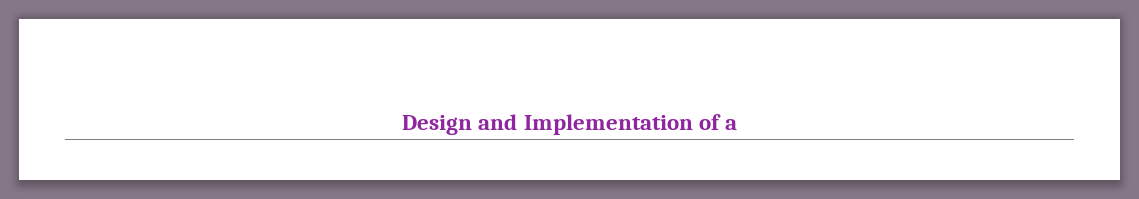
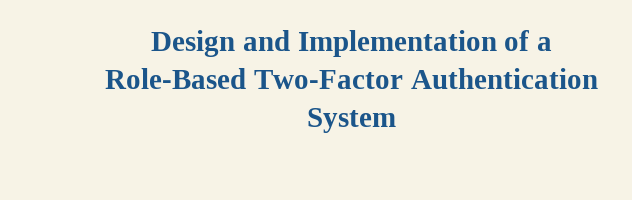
- Design and Implementation of a
+ Design and Implementation of a Role-Based Two-Factor Authentication System

